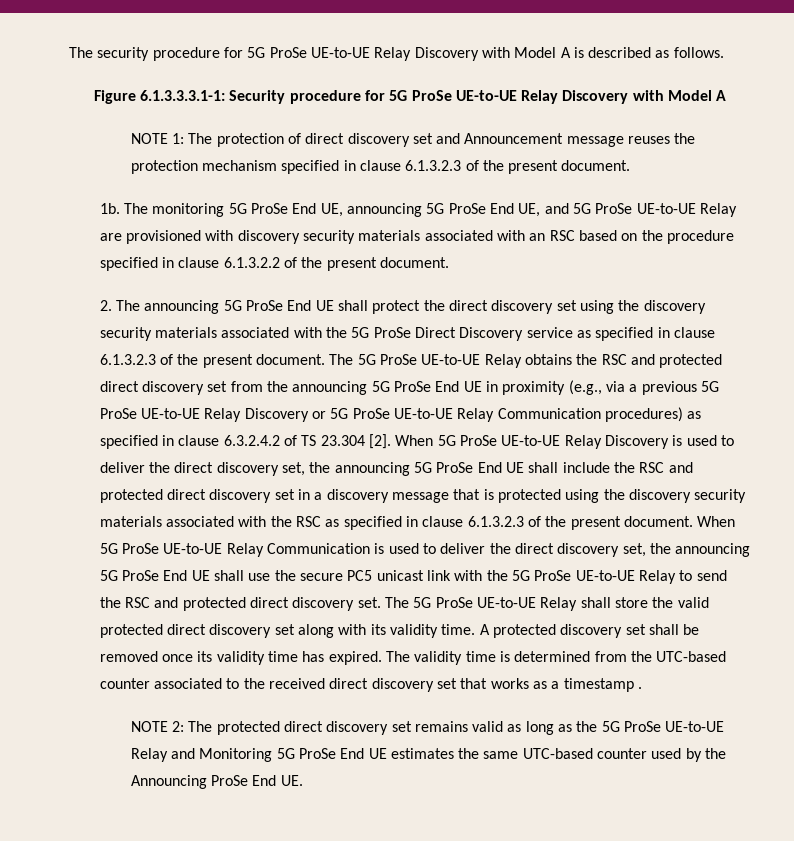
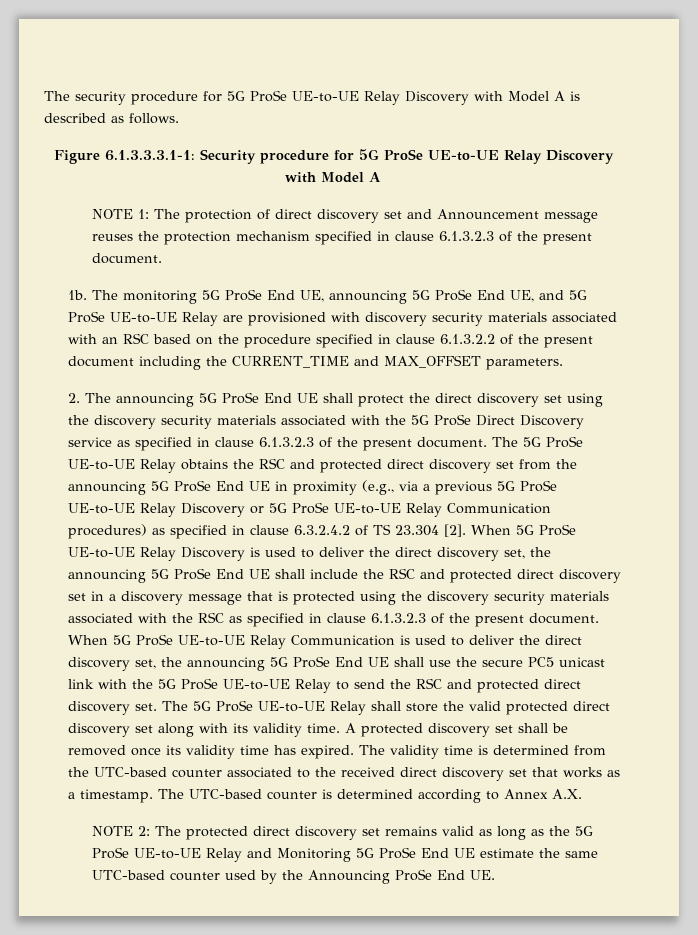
- The monitoring 5G ProSe End UE, announcing 5G ProSe End UE, and 5G ProSe UE-to-UE Relay are provisioned with discovery security materials associated with an RSC based on the procedure specified in clause 6.1.3.2.2 of the present document.
+ The monitoring 5G ProSe End UE, announcing 5G ProSe End UE, and 5G ProSe UE-to-UE Relay are provisioned with discovery security materials associated with an RSC based on the procedure specified in clause 6.1.3.2.2 of the present document including the CURRENT_TIME and MAX_OFFSET parameters.
- The validity time is determined from the UTC-based counter associated to the received direct discovery set that works as a timestamp .
+ The validity time is determined from the UTC-based counter associated to the received direct discovery set that works as a timestamp. The UTC-based counter is determined according to Annex A.X.
- NOTE 2: The protected direct discovery set remains valid as long as the 5G ProSe UE-to-UE Relay and Monitoring 5G ProSe End UE estimates the same UTC-based counter used by the Announcing ProSe End UE.
+ NOTE 2: The protected direct discovery set remains valid as long as the 5G ProSe UE-to-UE Relay and Monitoring 5G ProSe End UE estimate the same UTC-based counter used by the Announcing ProSe End UE.

